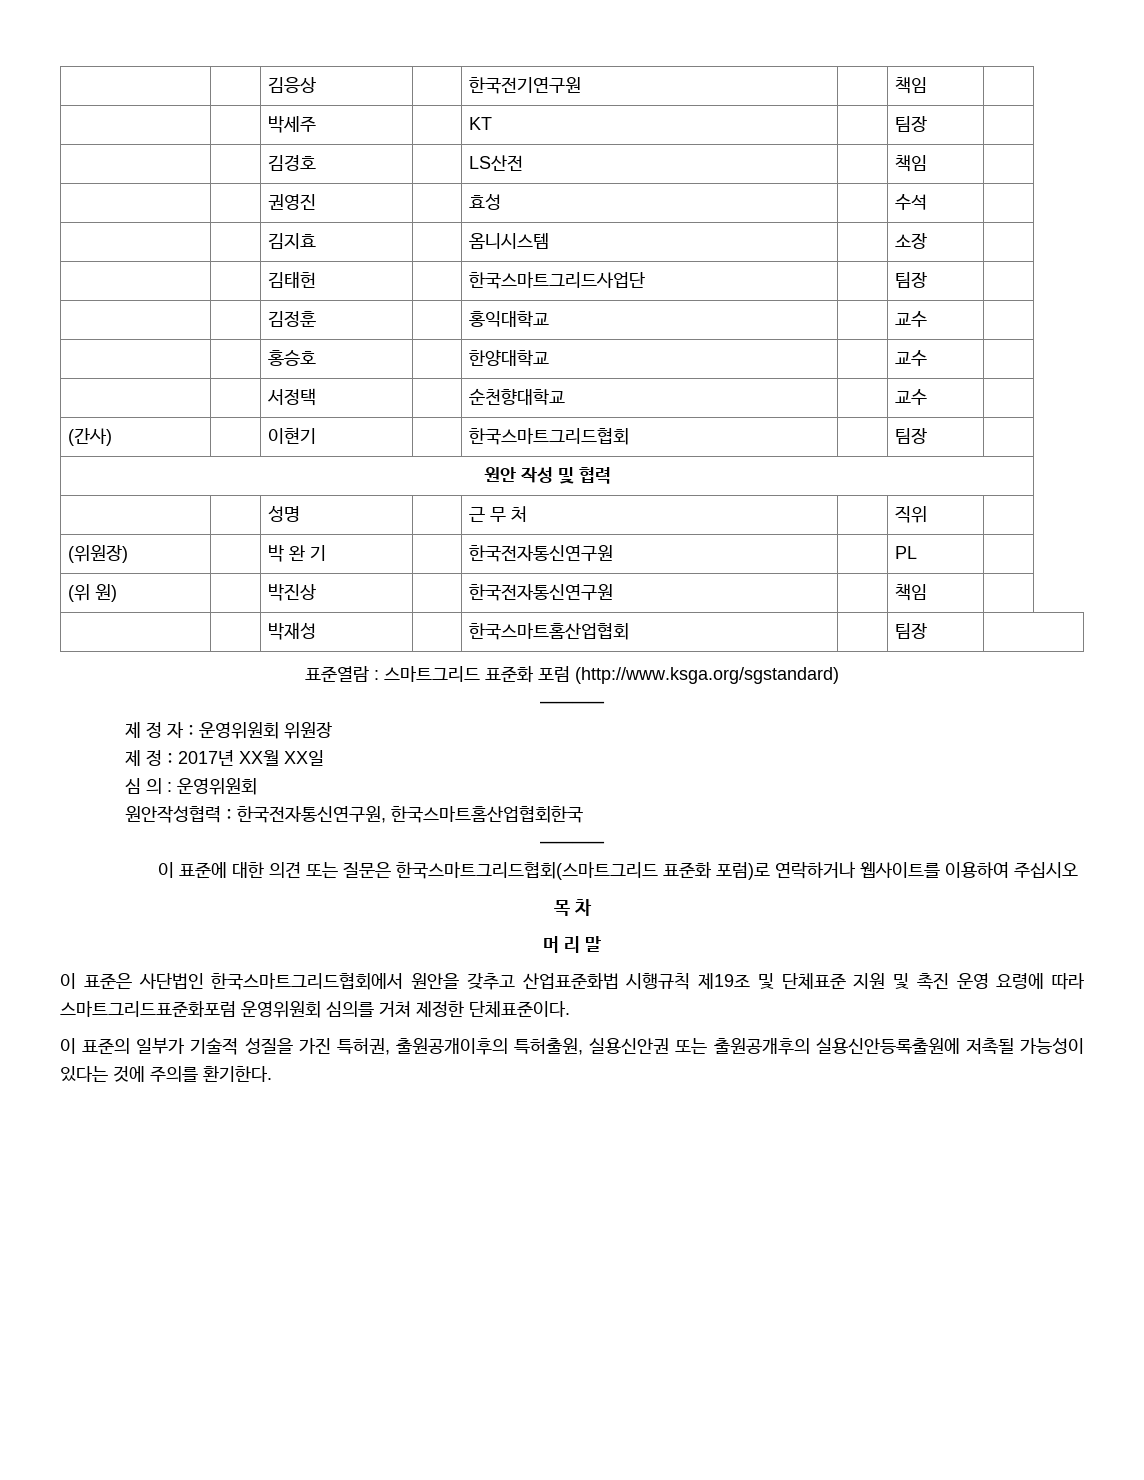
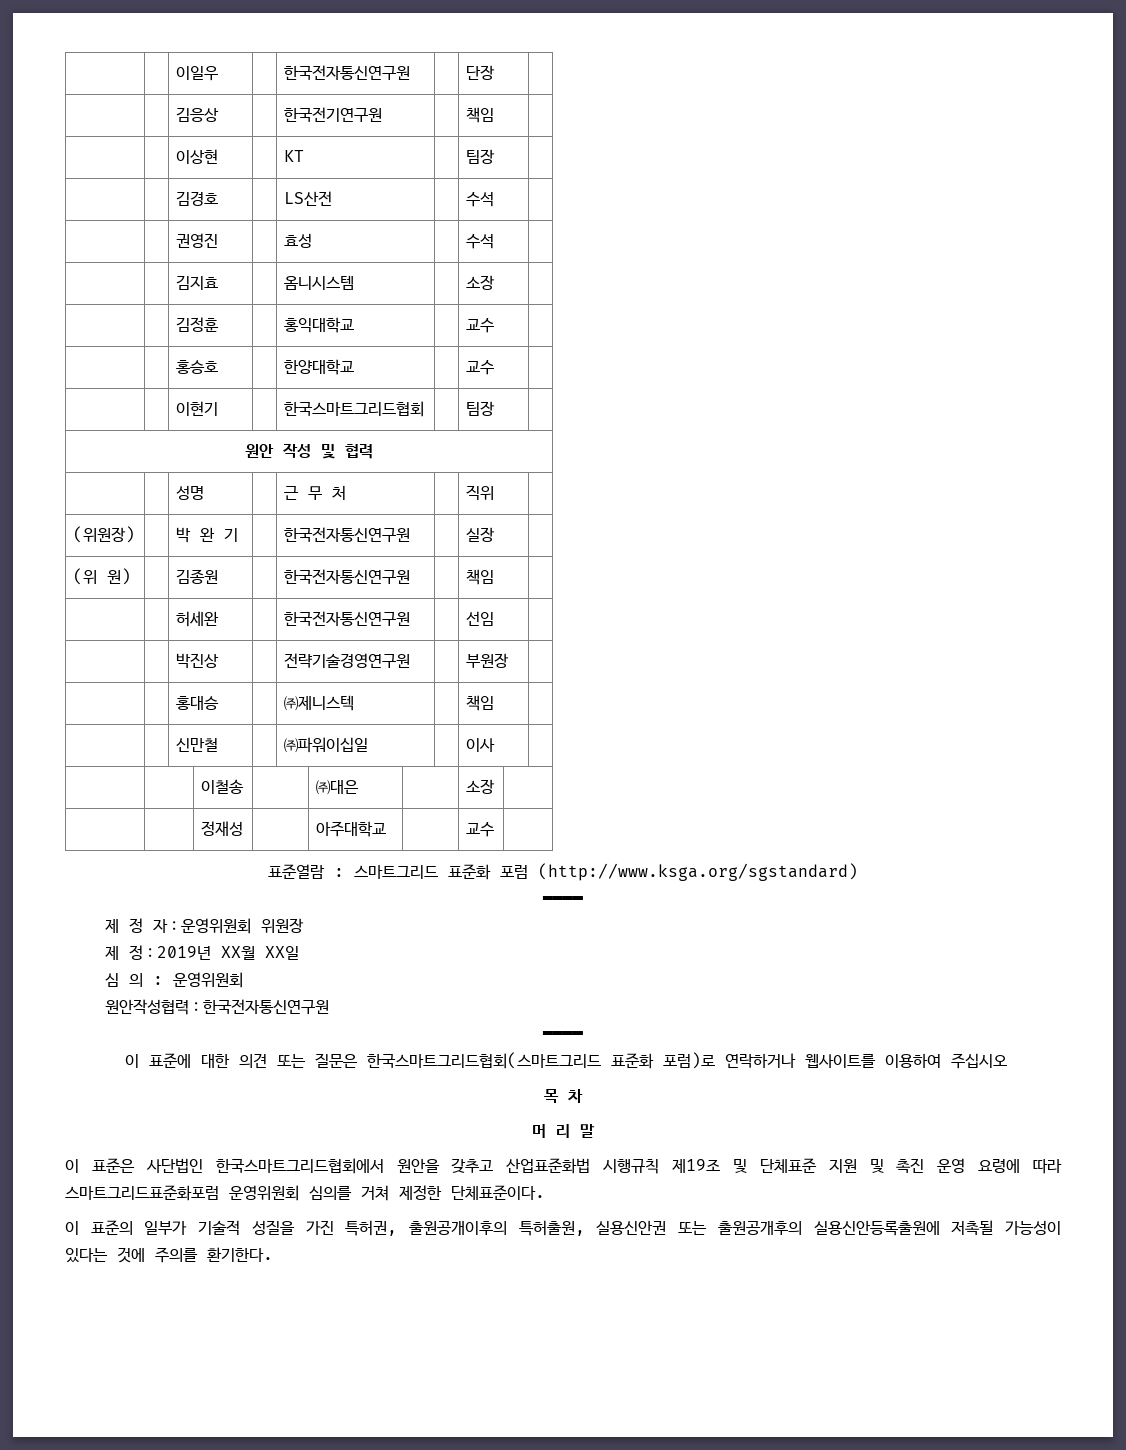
+ | | 이일우 | | 한국전자통신연구원 | | 단장 |
- | | 박세주 | | KT | | 팀장 |
+ | | 이상현 | | KT | | 팀장 |
- | | 김경호 | | LS산전 | | 책임 |
+ | | 김경호 | | LS산전 | | 수석 |
- | | 김태헌 | | 한국스마트그리드사업단 | | 팀장 |
- | | 서정택 | | 순천향대학교 | | 교수 |
- (간사) | | 이현기 | | 한국스마트그리드협회 | | 팀장 |
+ | | 이현기 | | 한국스마트그리드협회 | | 팀장 |
- (위원장) | | 박 완 기 | | 한국전자통신연구원 | | PL |
+ (위원장) | | 박 완 기 | | 한국전자통신연구원 | | 실장 |
- (위 원) | | 박진상 | | 한국전자통신연구원 | | 책임 |
+ (위 원) | | 김종원 | | 한국전자통신연구원 | | 책임 |
- | | 박재성 | | 한국스마트홈산업협회 | | 팀장 |
+ | | 허세완 | | 한국전자통신연구원 | | 선임 |
+ | | 박진상 | | 전략기술경영연구원 | | 부원장 |
+ | | 홍대승 | | ㈜제니스텍 | | 책임 |
+ | | 신만철 | | ㈜파워이십일 | | 이사 |
+ | | 이철송 | | ㈜대은 | | 소장 |
+ | | 정재성 | | 아주대학교 | | 교수 |
- 제 정：2017년 XX월 XX일
+ 제 정：2019년 XX월 XX일
- 원안작성협력：한국전자통신연구원, 한국스마트홈산업협회한국
+ 원안작성협력：한국전자통신연구원

